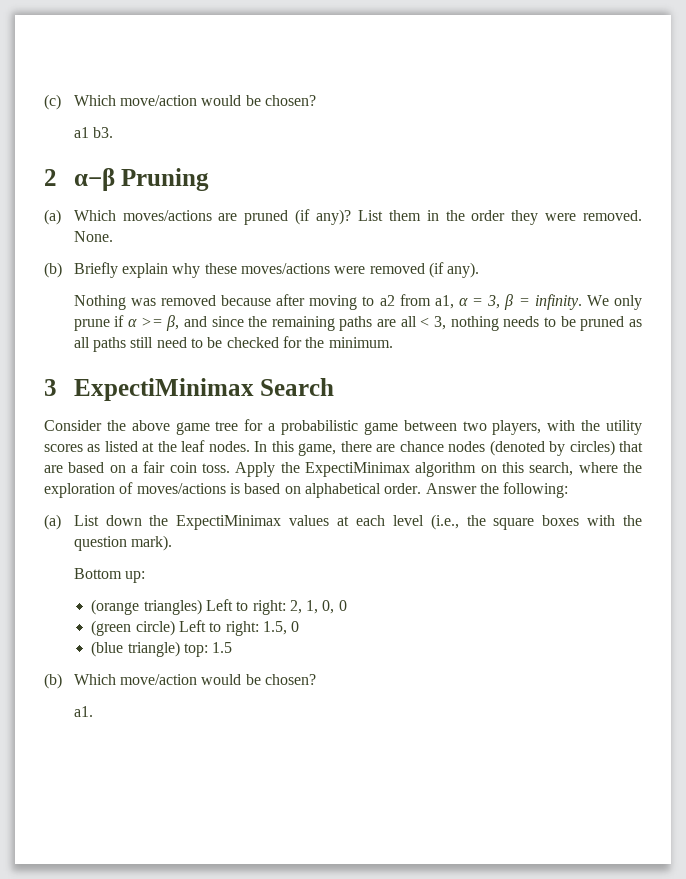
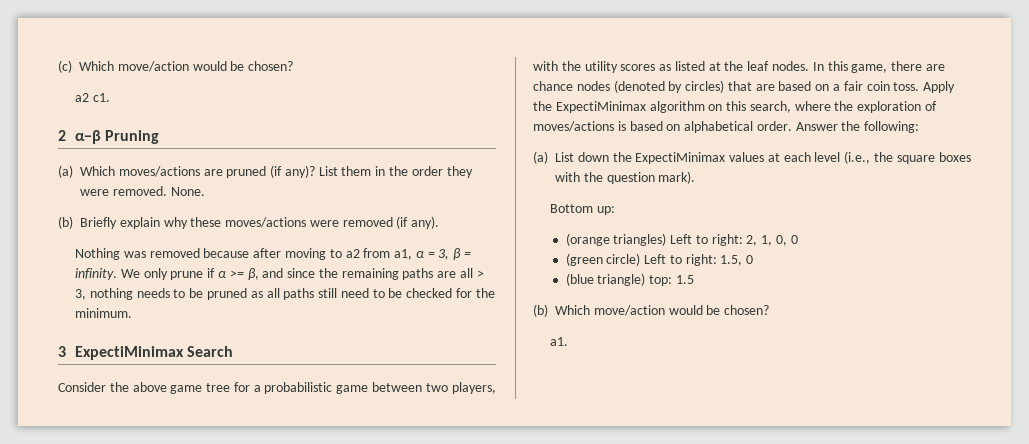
- a1 b3.
+ a2 c1.
- We only prune if α >= β, and since the remaining paths are all < 3, nothing needs to be pruned as all paths still need to be checked for the minimum.
+ We only prune if α >= β, and since the remaining paths are all > 3, nothing needs to be pruned as all paths still need to be checked for the minimum.

